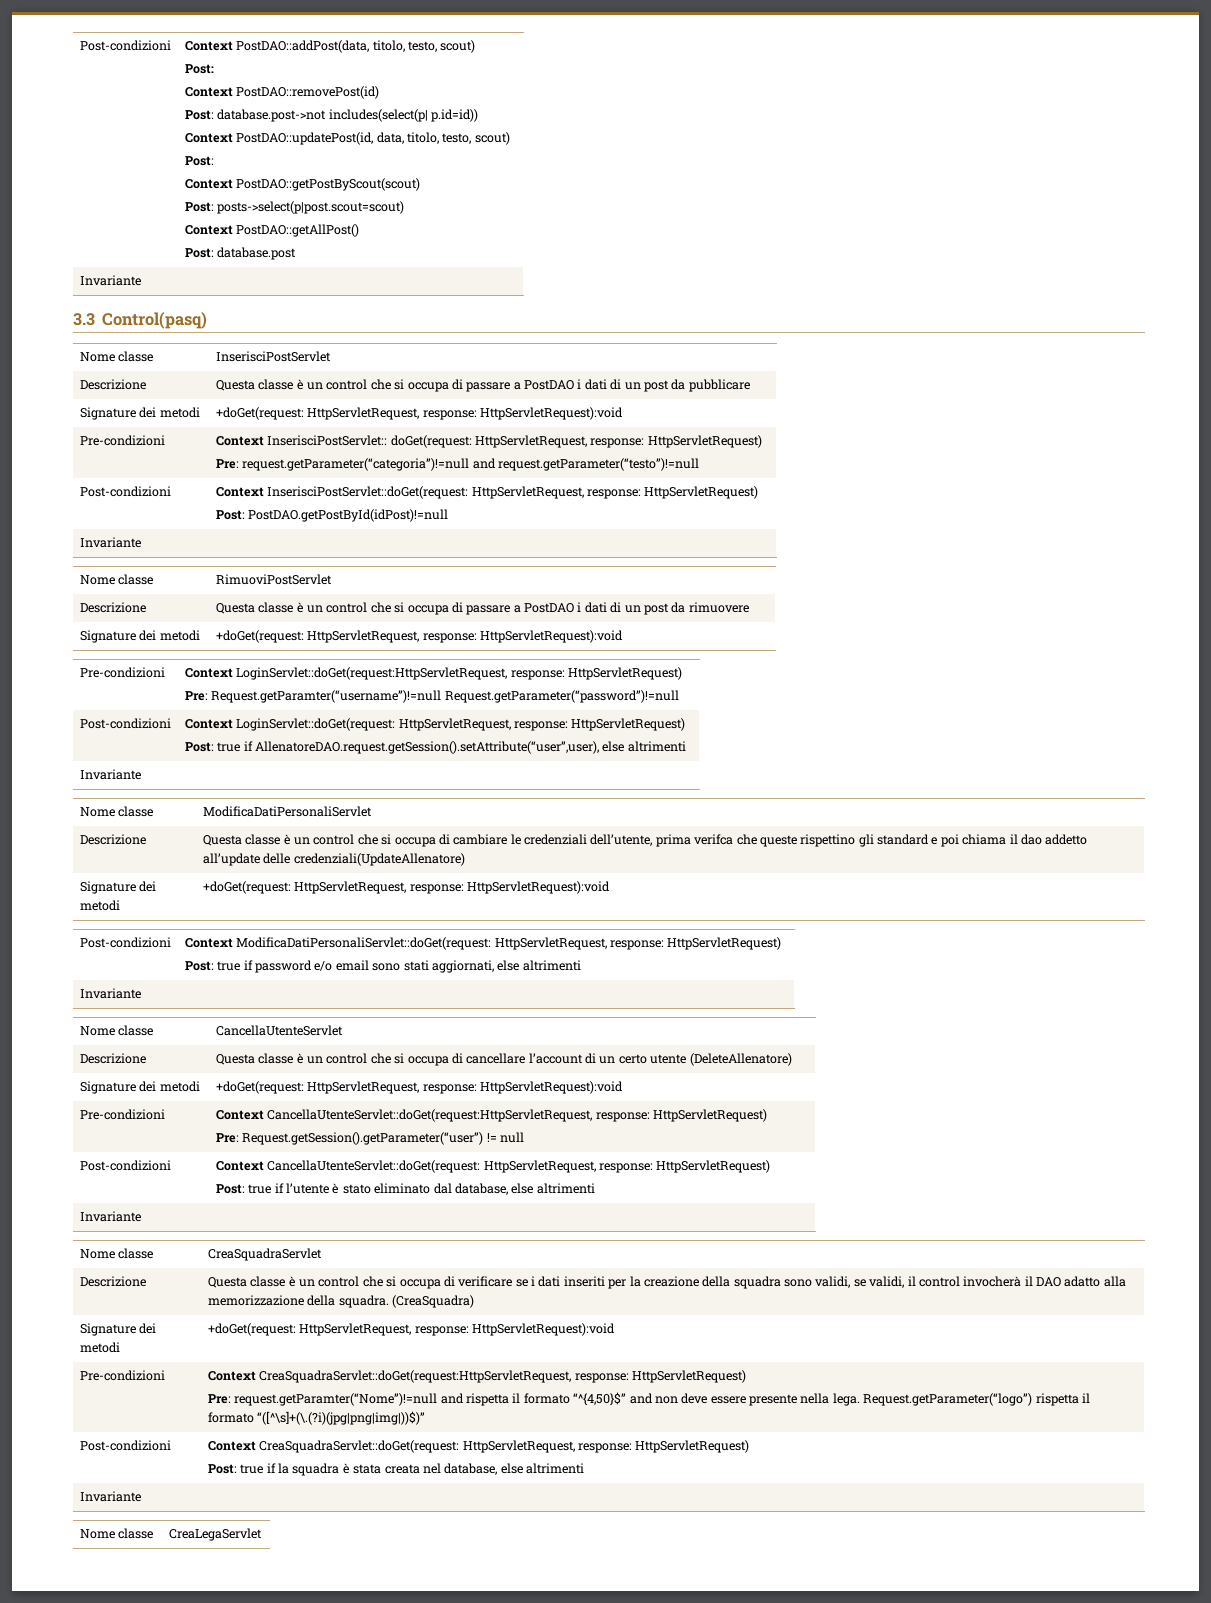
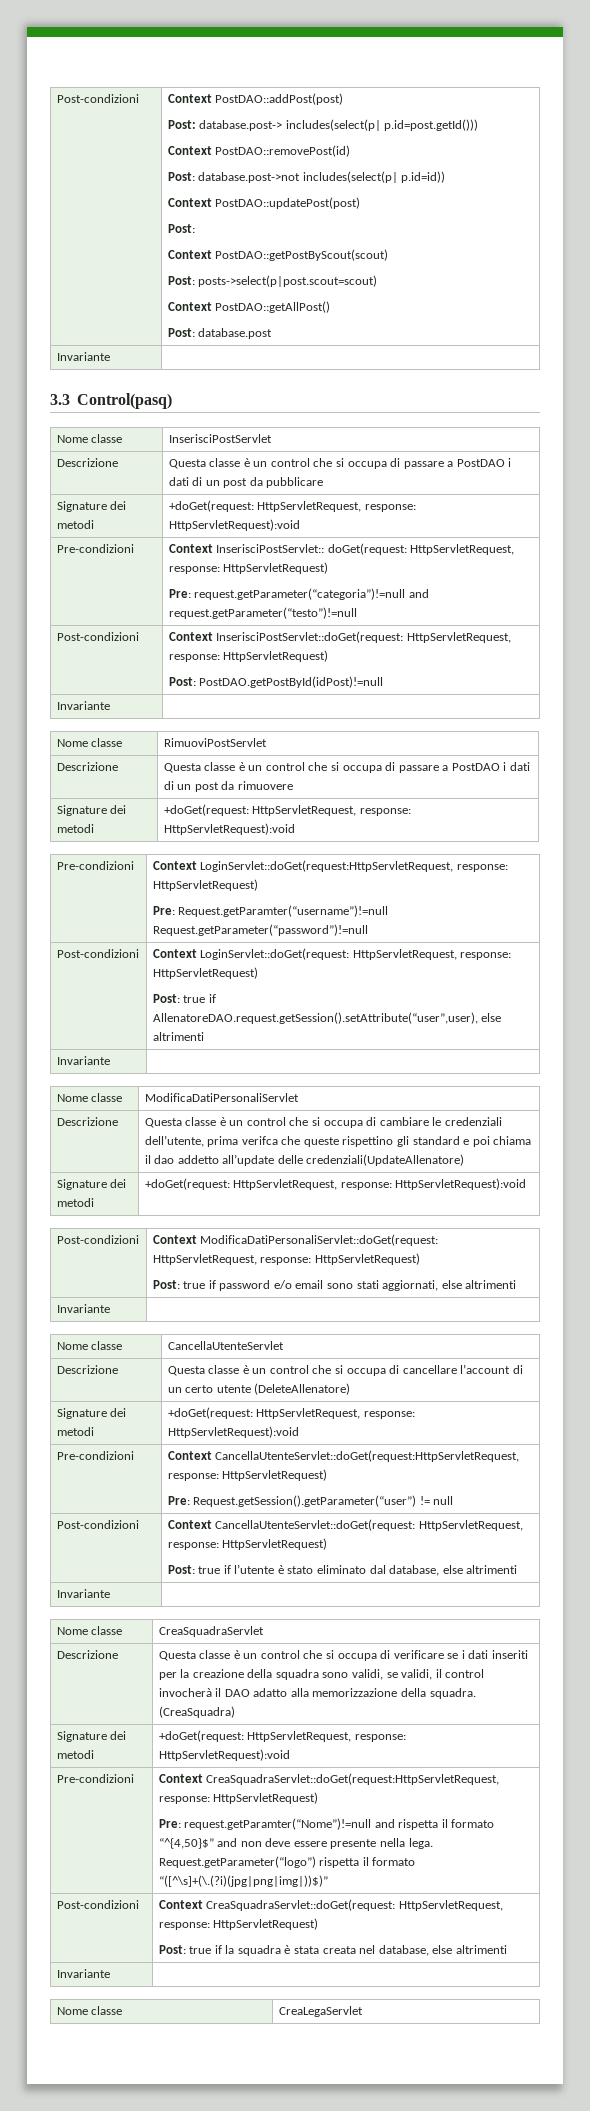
- Post-condizioni | Context PostDAO::addPost(data, titolo, testo, scout)
- Post:
+ Post-condizioni | Context PostDAO::addPost(post)
+ Post: database.post-> includes(select(p| p.id=post.getId()))
  Context PostDAO::removePost(id)
  Post: database.post->not includes(select(p| p.id=id))
- Context PostDAO::updatePost(id, data, titolo, testo, scout)
+ Context PostDAO::updatePost(post)

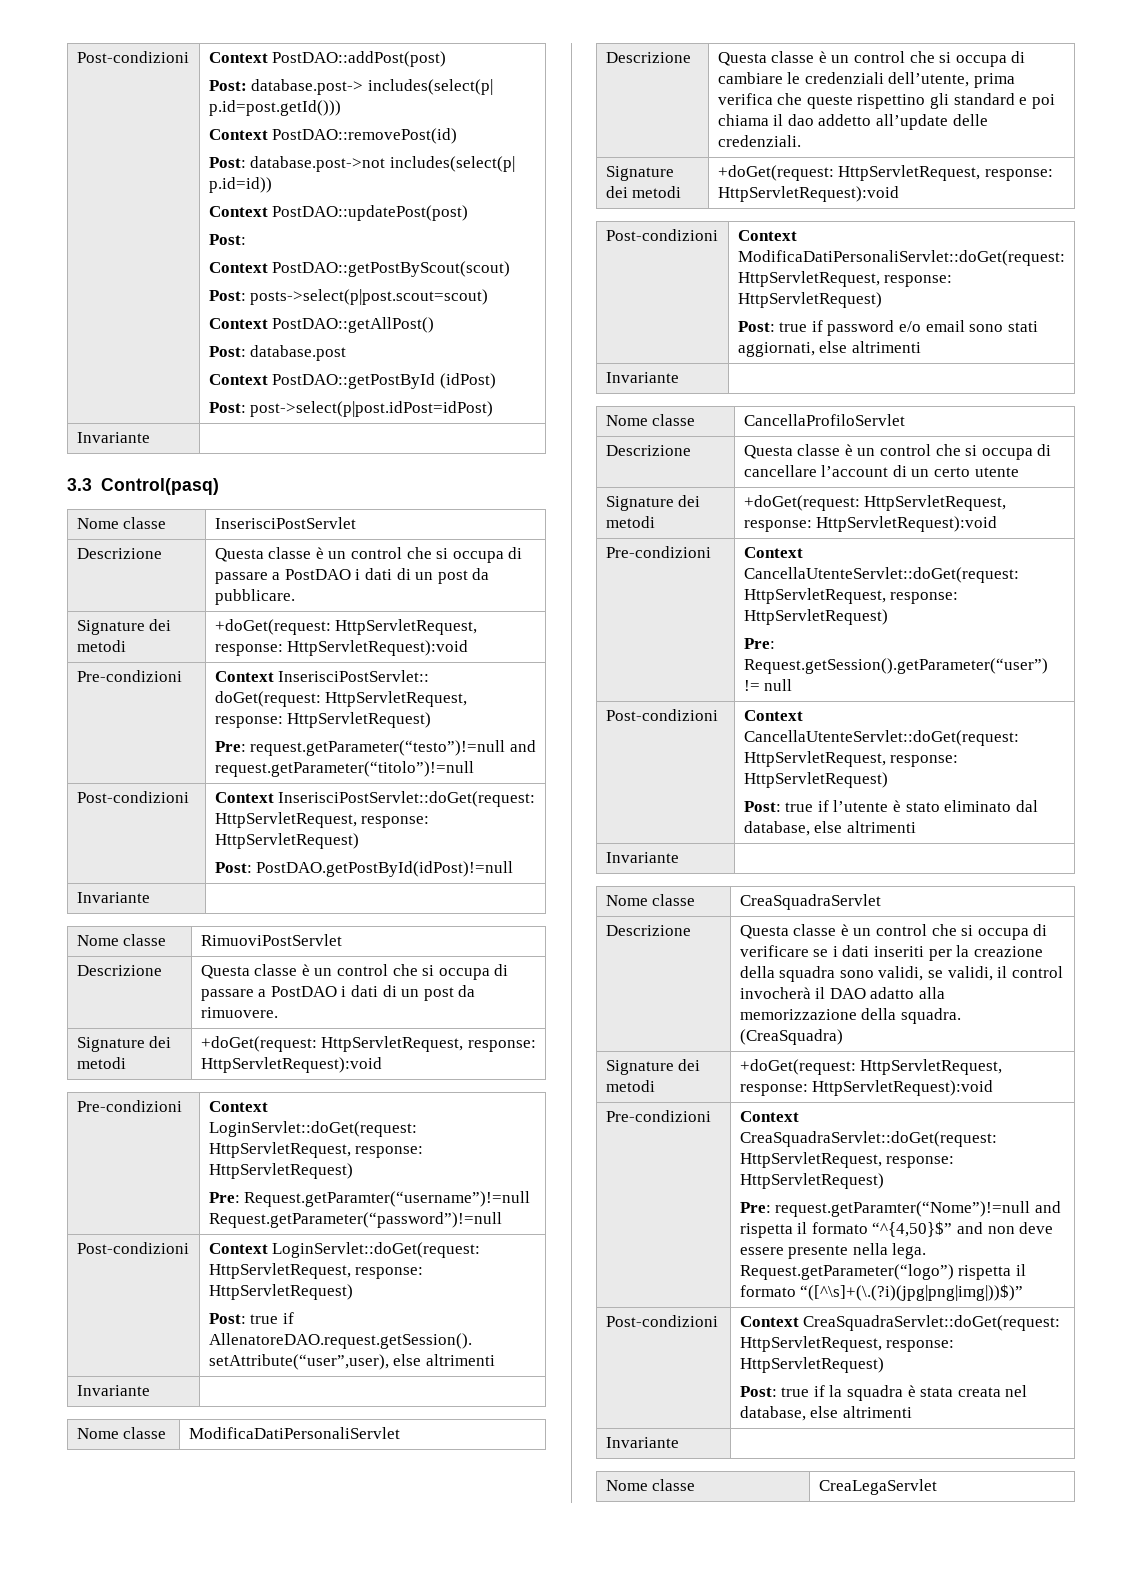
  Post-condizioni | Context PostDAO::addPost(post)
  Post: database.post-> includes(select(p| p.id=post.getId()))
  Context PostDAO::removePost(id)
  Post: database.post->not includes(select(p| p.id=id))
  Context PostDAO::updatePost(post)
  Post:
  Context PostDAO::getPostByScout(scout)
  Post: posts->select(p|post.scout=scout)
  Context PostDAO::getAllPost()
  Post: database.post
+ Context PostDAO::getPostById (idPost)
+ Post: post->select(p|post.idPost=idPost)
- Descrizione | Questa classe è un control che si occupa di passare a PostDAO i dati di un post da pubblicare
+ Descrizione | Questa classe è un control che si occupa di passare a PostDAO i dati di un post da pubblicare.
  Pre-condizioni | Context InserisciPostServlet:: doGet(request: HttpServletRequest, response: HttpServletRequest)
- Pre: request.getParameter(“categoria”)!=null and request.getParameter(“testo”)!=null
+ Pre: request.getParameter(“testo”)!=null and request.getParameter(“titolo”)!=null
- Descrizione | Questa classe è un control che si occupa di passare a PostDAO i dati di un post da rimuovere
+ Descrizione | Questa classe è un control che si occupa di passare a PostDAO i dati di un post da rimuovere.
- Descrizione | Questa classe è un control che si occupa di cambiare le credenziali dell’utente, prima verifca che queste rispettino gli standard e poi chiama il dao addetto all’update delle credenziali(UpdateAllenatore)
+ Descrizione | Questa classe è un control che si occupa di cambiare le credenziali dell’utente, prima verifica che queste rispettino gli standard e poi chiama il dao addetto all’update delle credenziali.
- Nome classe | CancellaUtenteServlet
+ Nome classe | CancellaProfiloServlet
- Descrizione | Questa classe è un control che si occupa di cancellare l’account di un certo utente (DeleteAllenatore)
+ Descrizione | Questa classe è un control che si occupa di cancellare l’account di un certo utente

